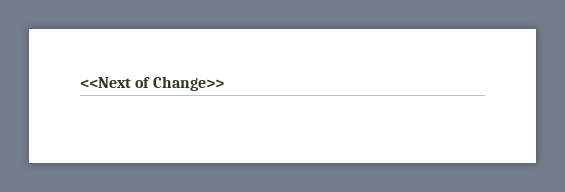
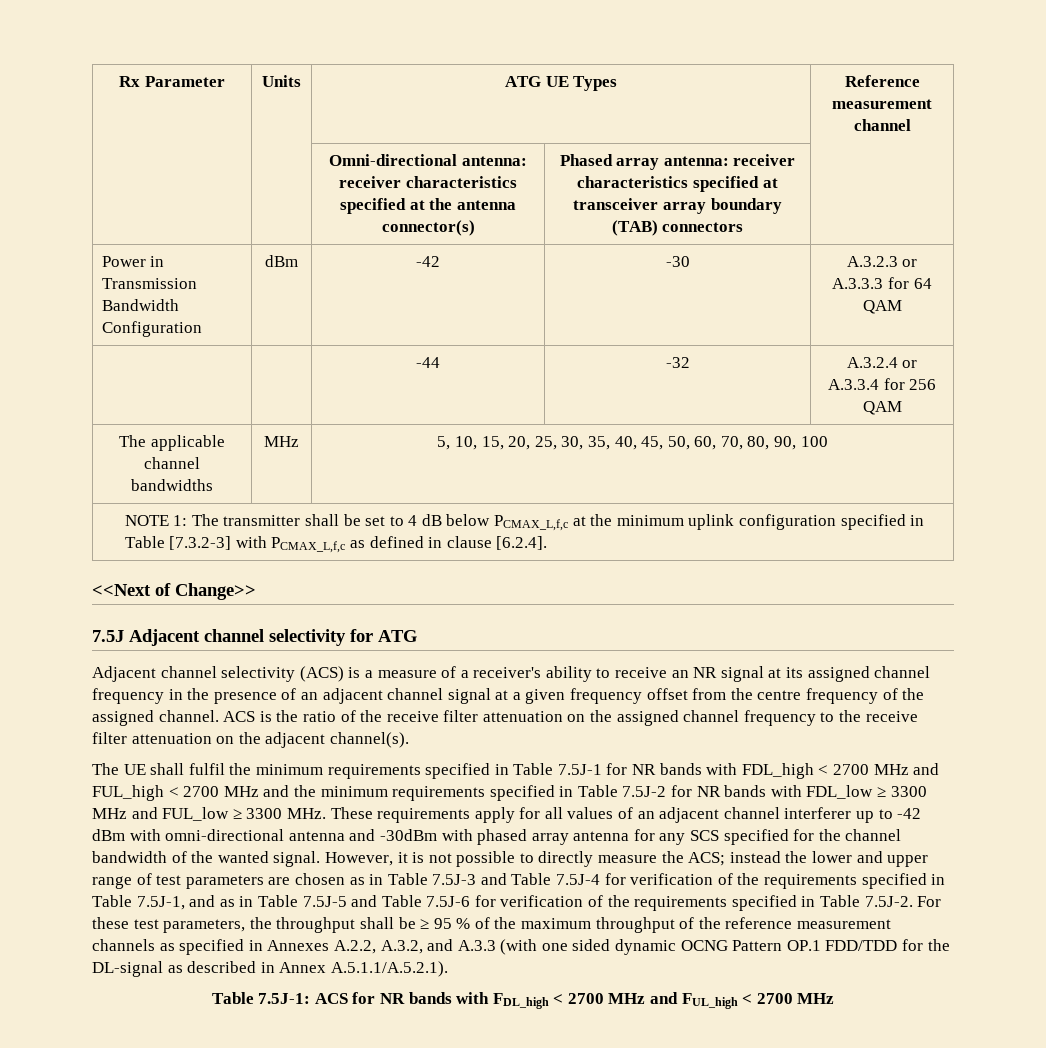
+ Rx Parameter | Units | ATG UE Types | Reference measurement channel
+ | | Omni-directional antenna: receiver characteristics specified at the antenna connector(s) | Phased array antenna: receiver characteristics specified at transceiver array boundary (TAB) connectors |
+ Power in Transmission Bandwidth Configuration | dBm | -42 | -30 | A.3.2.3 or A.3.3.3 for 64 QAM
+ | | -44 | -32 | A.3.2.4 or A.3.3.4 for 256 QAM
+ The applicable channel bandwidths | MHz | 5, 10, 15, 20, 25, 30, 35, 40, 45, 50, 60, 70, 80, 90, 100
+ NOTE 1: The transmitter shall be set to 4 dB below PCMAX_L,f,c at the minimum uplink configuration specified in Table [7.3.2-3] with PCMAX_L,f,c as defined in clause [6.2.4].
  <<Next of Change>>
+ 7.5J Adjacent channel selectivity for ATG
+ Adjacent channel selectivity (ACS) is a measure of a receiver's ability to receive an NR signal at its assigned channel frequency in the presence of an adjacent channel signal at a given frequency offset from the centre frequency of the assigned channel. ACS is the ratio of the receive filter attenuation on the assigned channel frequency to the receive filter attenuation on the adjacent channel(s).
+ The UE shall fulfil the minimum requirements specified in Table 7.5J-1 for NR bands with FDL_high < 2700 MHz and FUL_high < 2700 MHz and the minimum requirements specified in Table 7.5J-2 for NR bands with FDL_low ≥ 3300 MHz and FUL_low ≥ 3300 MHz. These requirements apply for all values of an adjacent channel interferer up to -42 dBm with omni-directional antenna and -30dBm with phased array antenna for any SCS specified for the channel bandwidth of the wanted signal. However, it is not possible to directly measure the ACS; instead the lower and upper range of test parameters are chosen as in Table 7.5J-3 and Table 7.5J-4 for verification of the requirements specified in Table 7.5J-1, and as in Table 7.5J-5 and Table 7.5J-6 for verification of the requirements specified in Table 7.5J-2. For these test parameters, the throughput shall be ≥ 95 % of the maximum throughput of the reference measurement channels as specified in Annexes A.2.2, A.3.2, and A.3.3 (with one sided dynamic OCNG Pattern OP.1 FDD/TDD for the DL-signal as described in Annex A.5.1.1/A.5.2.1).
+ Table 7.5J-1: ACS for NR bands with FDL_high < 2700 MHz and FUL_high < 2700 MHz

